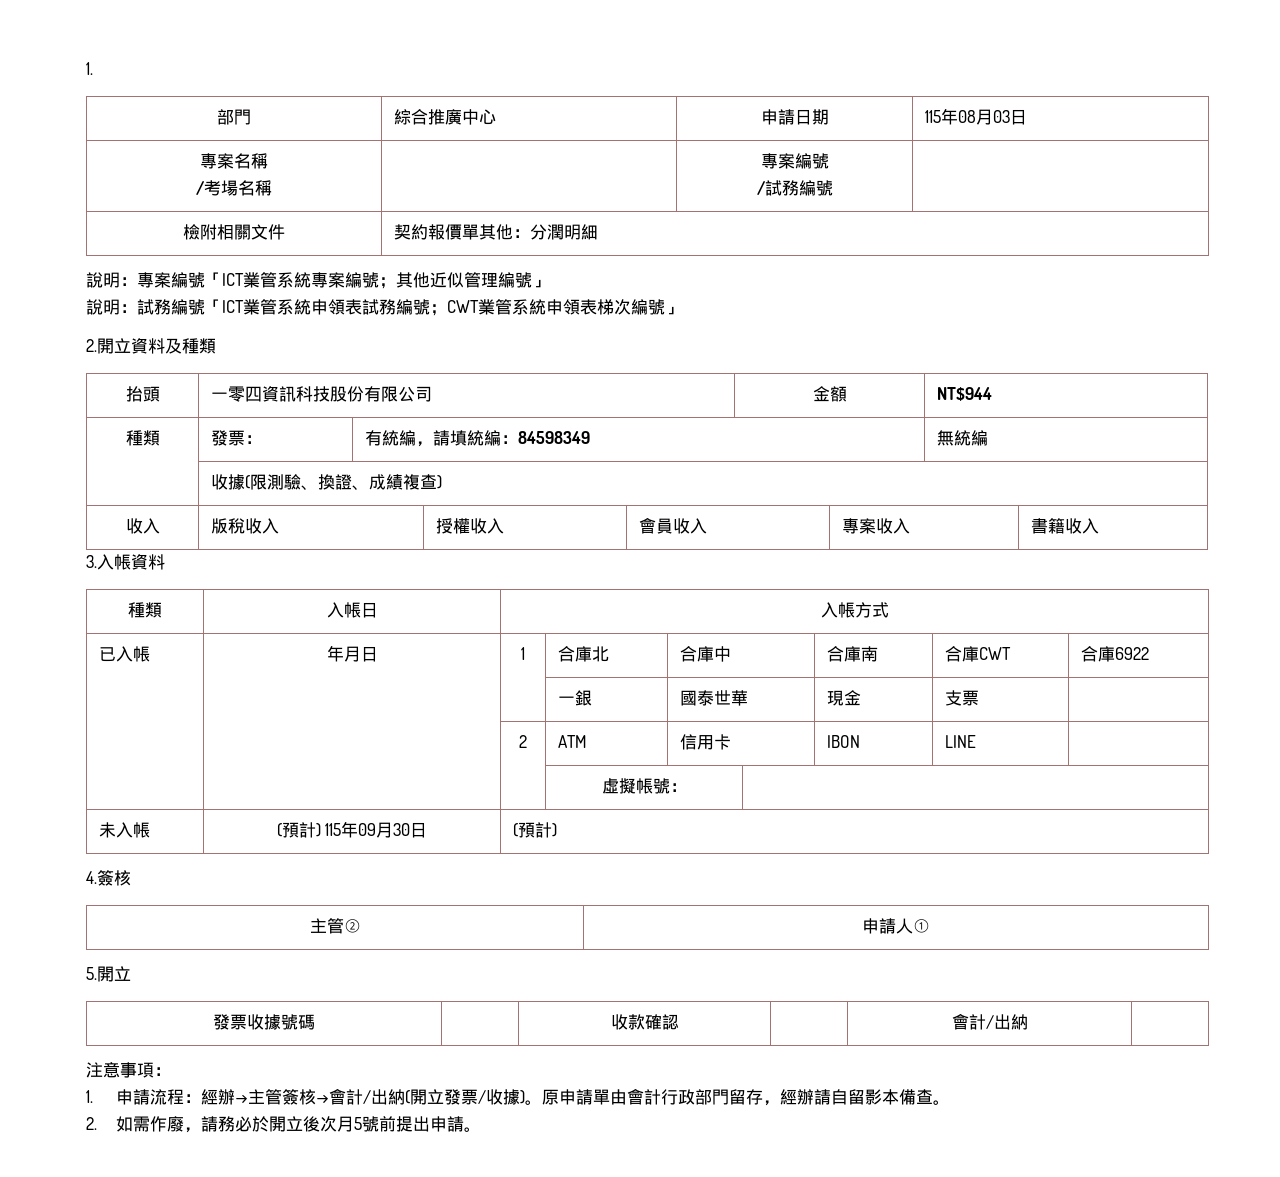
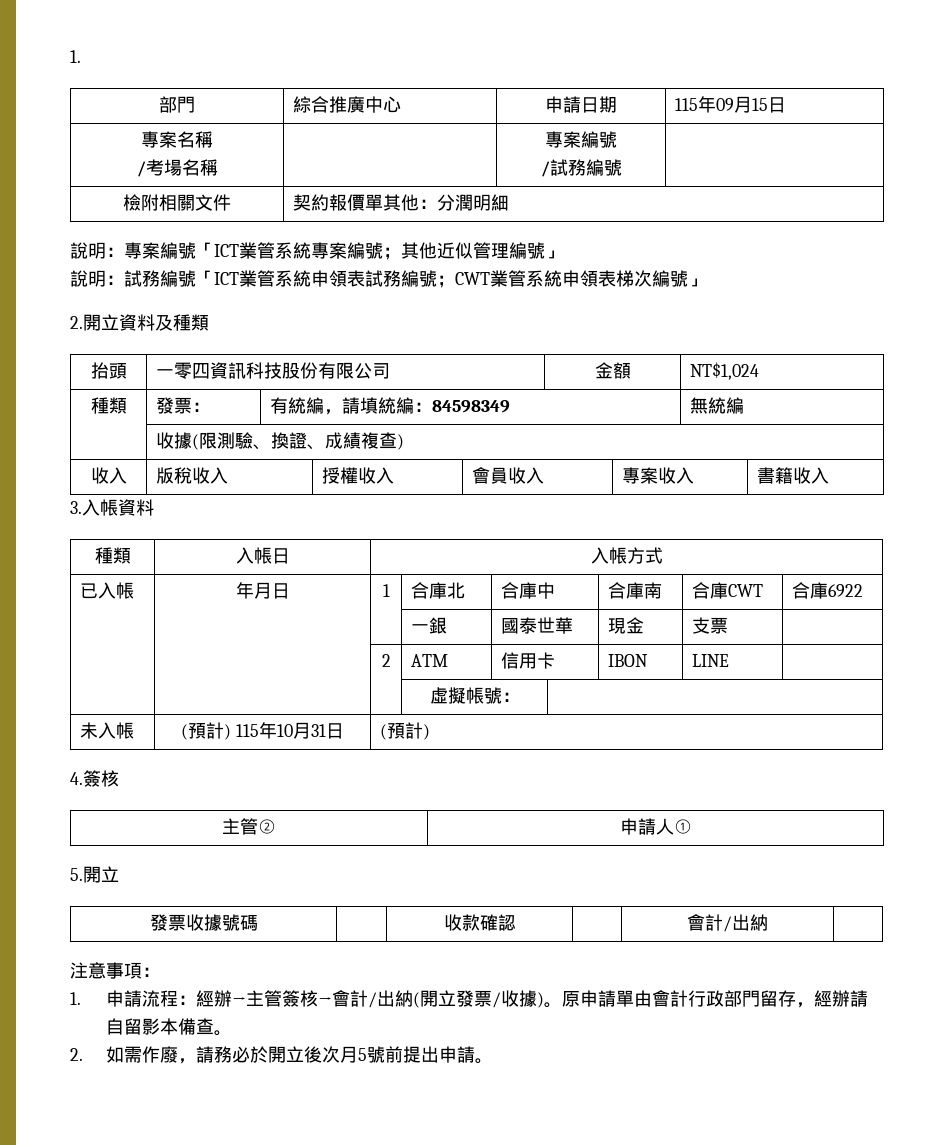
- 部門 | 綜合推廣中心 | 申請日期 | 115年08月03日
+ 部門 | 綜合推廣中心 | 申請日期 | 115年09月15日
- 抬頭 | 一零四資訊科技股份有限公司 | 金額 | NT$944
+ 抬頭 | 一零四資訊科技股份有限公司 | 金額 | NT$1,024
- 未入帳 | (預計) 115年09月30日 | (預計)
+ 未入帳 | (預計) 115年10月31日 | (預計)

